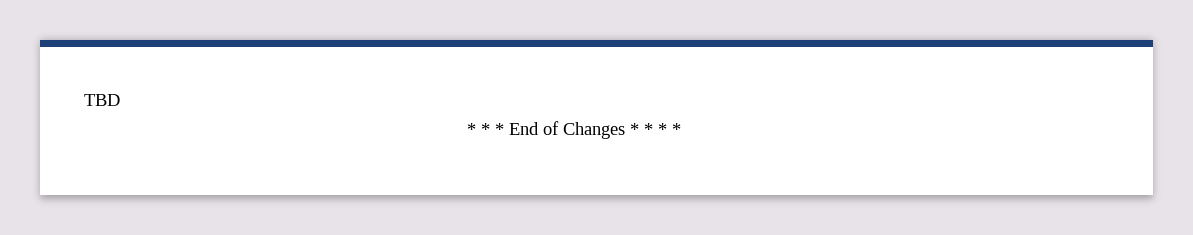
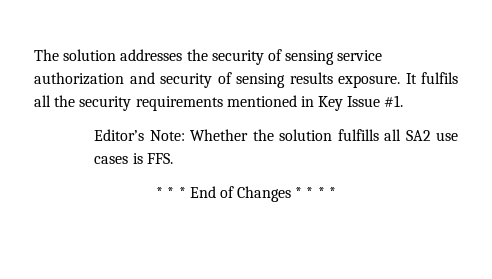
- TBD
+ The solution addresses the security of sensing service authorization and security of sensing results exposure. It fulfils all the security requirements mentioned in Key Issue #1.
+ Editor’s Note: Whether the solution fulfills all SA2 use cases is FFS.

